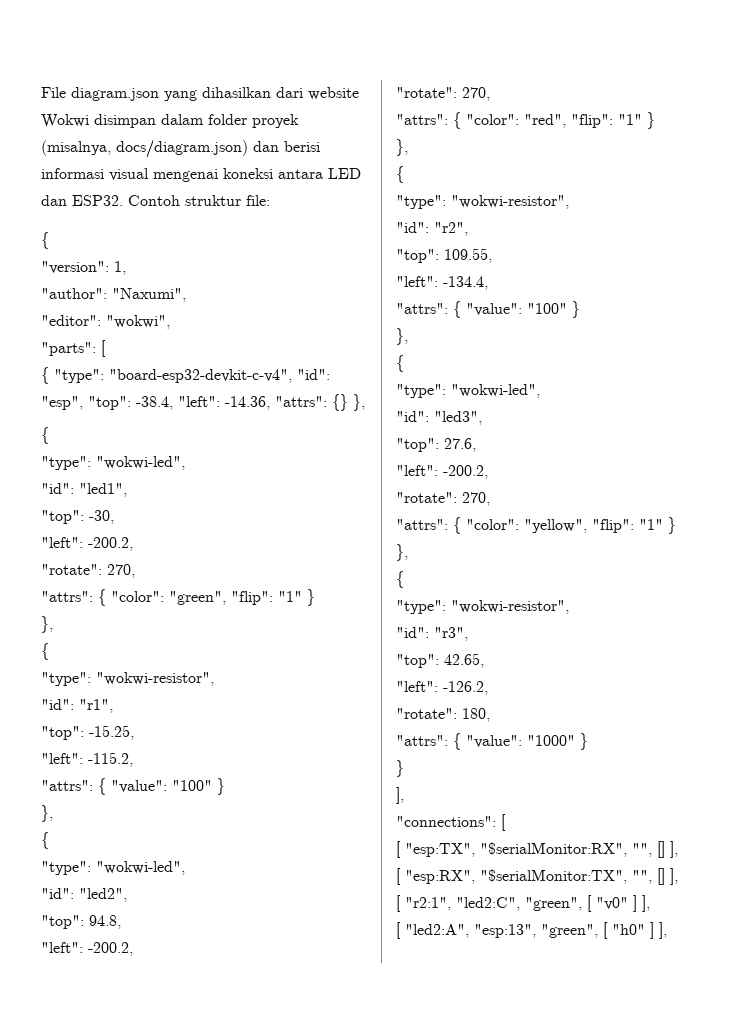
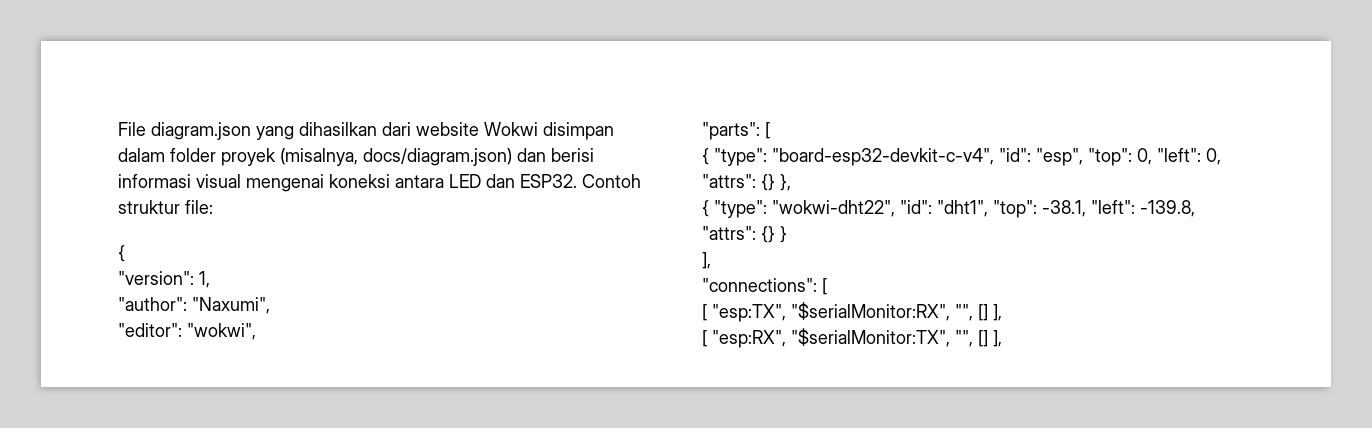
- { "type": "board-esp32-devkit-c-v4", "id": "esp", "top": -38.4, "left": -14.36, "attrs": {} },
- {
- "type": "wokwi-led",
- "id": "led1",
- "top": -30,
- "left": -200.2,
- "rotate": 270,
- "attrs": { "color": "green", "flip": "1" }
- },
- {
- "type": "wokwi-resistor",
- "id": "r1",
- "top": -15.25,
- "left": -115.2,
- "attrs": { "value": "100" }
- },
- {
- "type": "wokwi-led",
- "id": "led2",
- "top": 94.8,
- "left": -200.2,
- "rotate": 270,
- "attrs": { "color": "red", "flip": "1" }
- },
- {
- "type": "wokwi-resistor",
- "id": "r2",
- "top": 109.55,
- "left": -134.4,
- "attrs": { "value": "100" }
- },
- {
- "type": "wokwi-led",
- "id": "led3",
- "top": 27.6,
- "left": -200.2,
- "rotate": 270,
- "attrs": { "color": "yellow", "flip": "1" }
- },
- {
- "type": "wokwi-resistor",
- "id": "r3",
- "top": 42.65,
- "left": -126.2,
- "rotate": 180,
- "attrs": { "value": "1000" }
- }
+ { "type": "board-esp32-devkit-c-v4", "id": "esp", "top": 0, "left": 0, "attrs": {} },
+ { "type": "wokwi-dht22", "id": "dht1", "top": -38.1, "left": -139.8, "attrs": {} }
- [ "r2:1", "led2:C", "green", [ "v0" ] ],
- [ "led2:A", "esp:13", "green", [ "h0" ] ],

